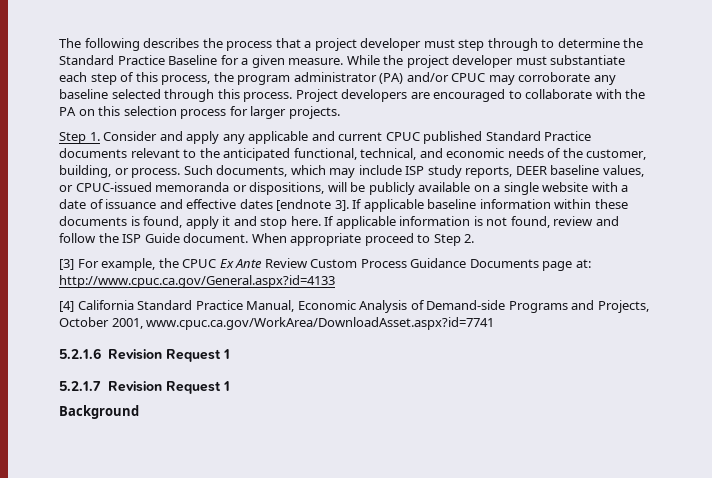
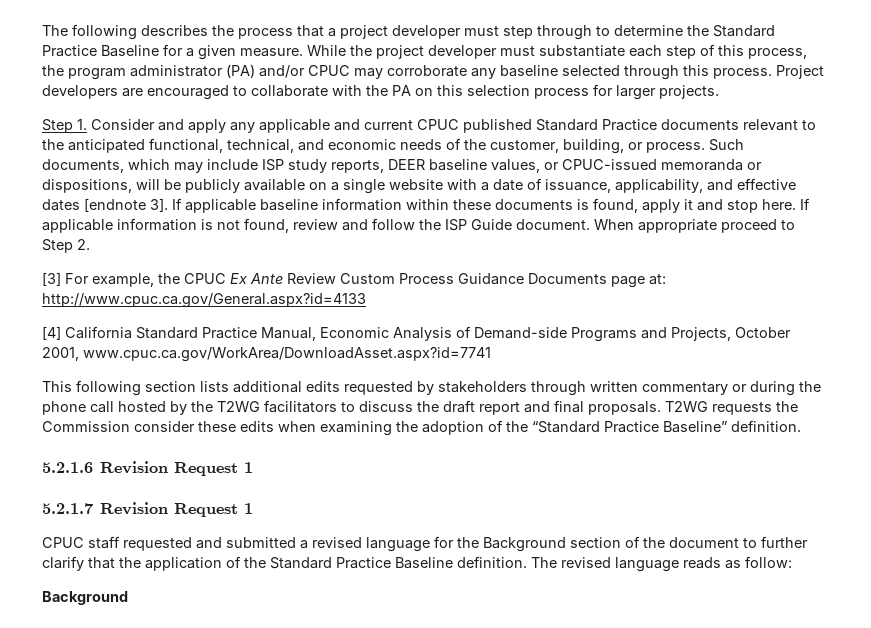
- Such documents, which may include ISP study reports, DEER baseline values, or CPUC-issued memoranda or dispositions, will be publicly available on a single website with a date of issuance and effective dates [endnote 3].
+ Such documents, which may include ISP study reports, DEER baseline values, or CPUC-issued memoranda or dispositions, will be publicly available on a single website with a date of issuance, applicability, and effective dates [endnote 3].
+ This following section lists additional edits requested by stakeholders through written commentary or during the phone call hosted by the T2WG facilitators to discuss the draft report and final proposals. T2WG requests the Commission consider these edits when examining the adoption of the “Standard Practice Baseline” definition.
+ CPUC staff requested and submitted a revised language for the Background section of the document to further clarify that the application of the Standard Practice Baseline definition. The revised language reads as follow:

